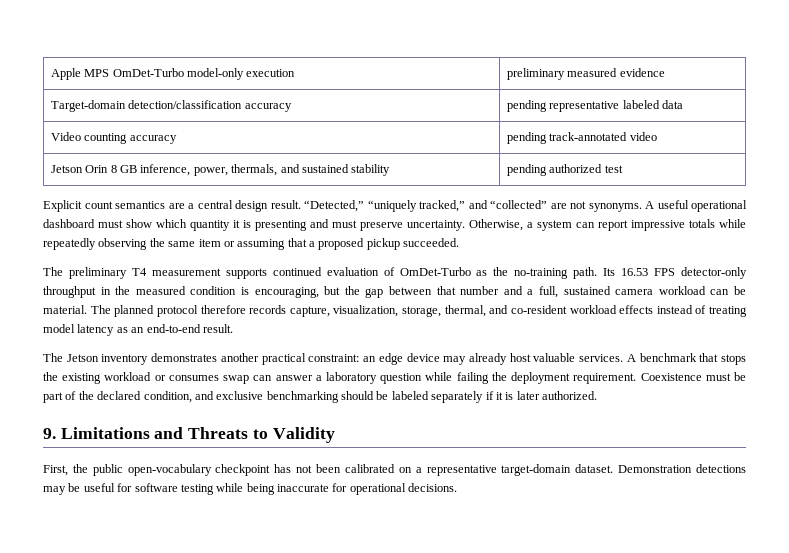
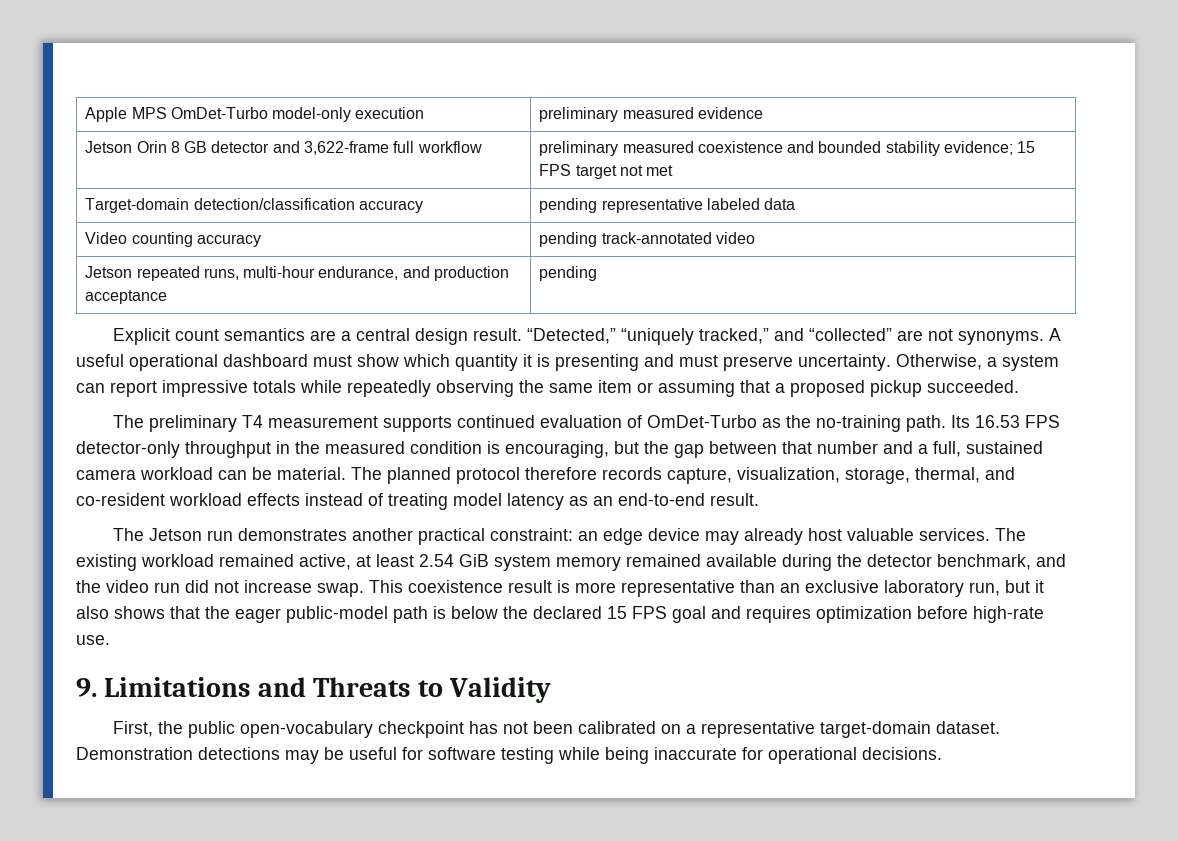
+ Jetson Orin 8 GB detector and 3,622-frame full workflow | preliminary measured coexistence and bounded stability evidence; 15 FPS target not met
- Jetson Orin 8 GB inference, power, thermals, and sustained stability | pending authorized test
+ Jetson repeated runs, multi-hour endurance, and production acceptance | pending
- The Jetson inventory demonstrates another practical constraint: an edge device may already host valuable services.
+ The Jetson run demonstrates another practical constraint: an edge device may already host valuable services.
- A benchmark that stops the existing workload or consumes swap can answer a laboratory question while failing the deployment requirement. Coexistence must be part of the declared condition, and exclusive benchmarking should be labeled separately if it is later authorized.
+ The existing workload remained active, at least 2.54 GiB system memory remained available during the detector benchmark, and the video run did not increase swap. This coexistence result is more representative than an exclusive laboratory run, but it also shows that the eager public-model path is below the declared 15 FPS goal and requires optimization before high-rate use.

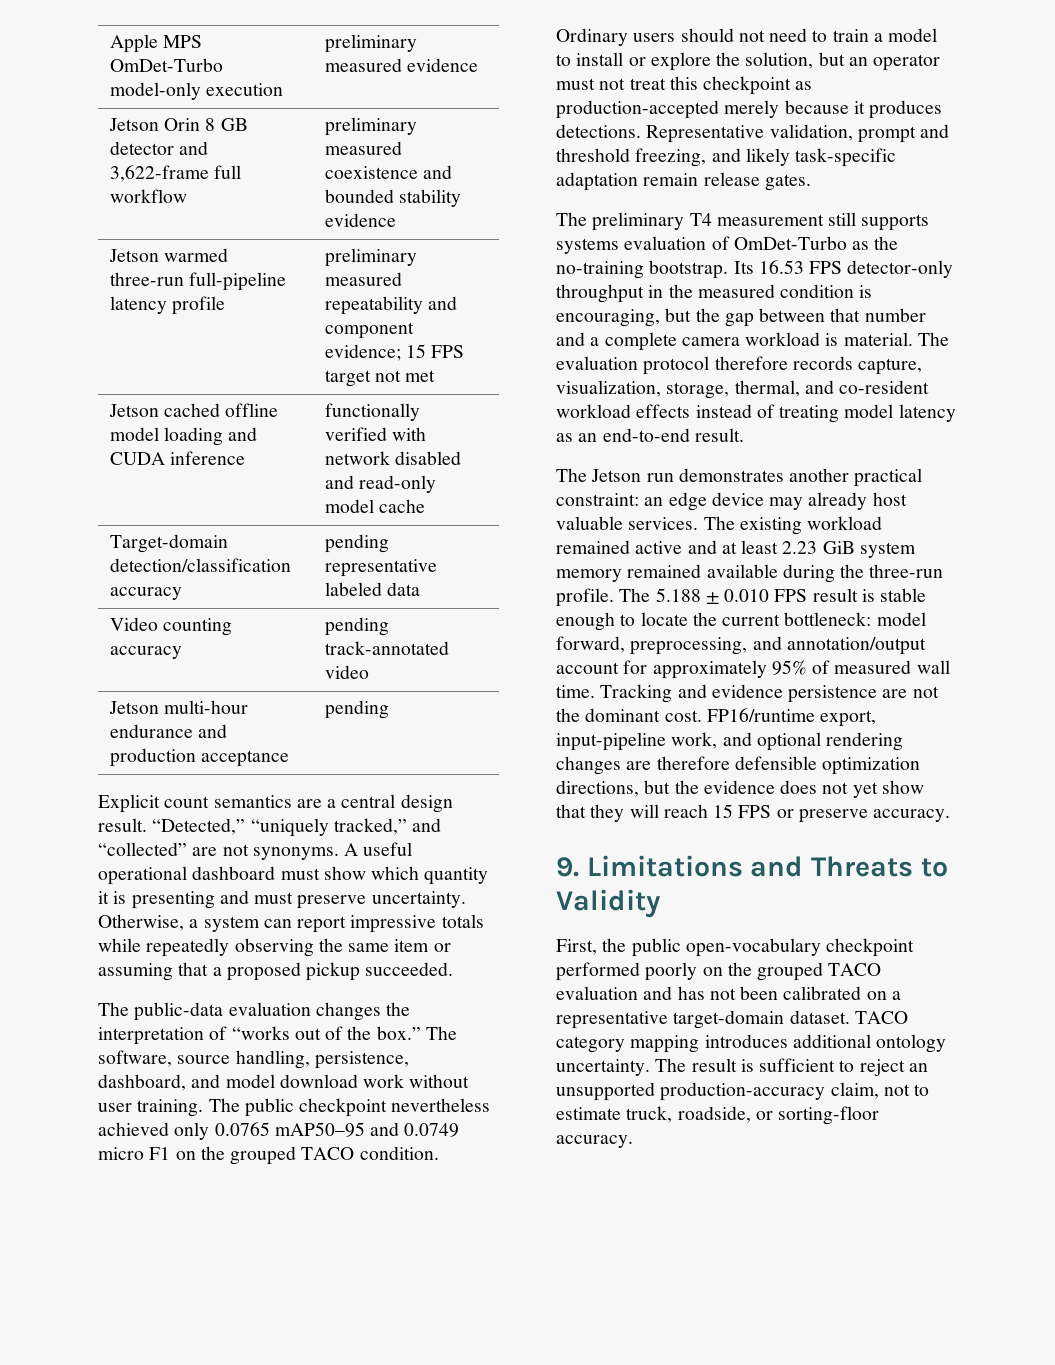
- Jetson Orin 8 GB detector and 3,622-frame full workflow | preliminary measured coexistence and bounded stability evidence; 15 FPS target not met
+ Jetson Orin 8 GB detector and 3,622-frame full workflow | preliminary measured coexistence and bounded stability evidence
+ Jetson warmed three-run full-pipeline latency profile | preliminary measured repeatability and component evidence; 15 FPS target not met
+ Jetson cached offline model loading and CUDA inference | functionally verified with network disabled and read-only model cache
- Jetson repeated runs, multi-hour endurance, and production acceptance | pending
+ Jetson multi-hour endurance and production acceptance | pending
+ The public-data evaluation changes the interpretation of “works out of the box.” The software, source handling, persistence, dashboard, and model download work without user training. The public checkpoint nevertheless achieved only 0.0765 mAP50–95 and 0.0749 micro F1 on the grouped TACO condition. Ordinary users should not need to train a model to install or explore the solution, but an operator must not treat this checkpoint as production-accepted merely because it produces detections. Representative validation, prompt and threshold freezing, and likely task-specific adaptation remain release gates.
- The preliminary T4 measurement supports continued evaluation of OmDet-Turbo as the no-training path.
+ The preliminary T4 measurement still supports systems evaluation of OmDet-Turbo as the no-training bootstrap.
- Its 16.53 FPS detector-only throughput in the measured condition is encouraging, but the gap between that number and a full, sustained camera workload can be material.
+ Its 16.53 FPS detector-only throughput in the measured condition is encouraging, but the gap between that number and a complete camera workload is material.
- The planned protocol therefore records capture, visualization, storage, thermal, and co-resident workload effects instead of treating model latency as an end-to-end result.
+ The evaluation protocol therefore records capture, visualization, storage, thermal, and co-resident workload effects instead of treating model latency as an end-to-end result.
- The existing workload remained active, at least 2.54 GiB system memory remained available during the detector benchmark, and the video run did not increase swap. This coexistence result is more representative than an exclusive laboratory run, but it also shows that the eager public-model path is below the declared 15 FPS goal and requires optimization before high-rate use.
+ The existing workload remained active and at least 2.23 GiB system memory remained available during the three-run profile. The 5.188 ± 0.010 FPS result is stable enough to locate the current bottleneck: model forward, preprocessing, and annotation/output account for approximately 95% of measured wall time. Tracking and evidence persistence are not the dominant cost. FP16/runtime export, input-pipeline work, and optional rendering changes are therefore defensible optimization directions, but the evidence does not yet show that they will reach 15 FPS or preserve accuracy.
- First, the public open-vocabulary checkpoint has not been calibrated on a representative target-domain dataset.
+ First, the public open-vocabulary checkpoint performed poorly on the grouped TACO evaluation and has not been calibrated on a representative target-domain dataset.
- Demonstration detections may be useful for software testing while being inaccurate for operational decisions.
+ TACO category mapping introduces additional ontology uncertainty. The result is sufficient to reject an unsupported production-accuracy claim, not to estimate truck, roadside, or sorting-floor accuracy.

